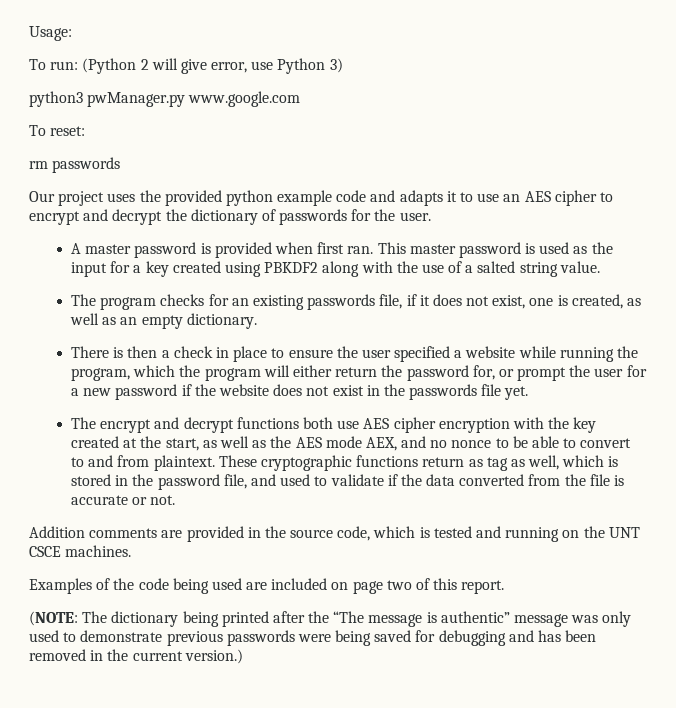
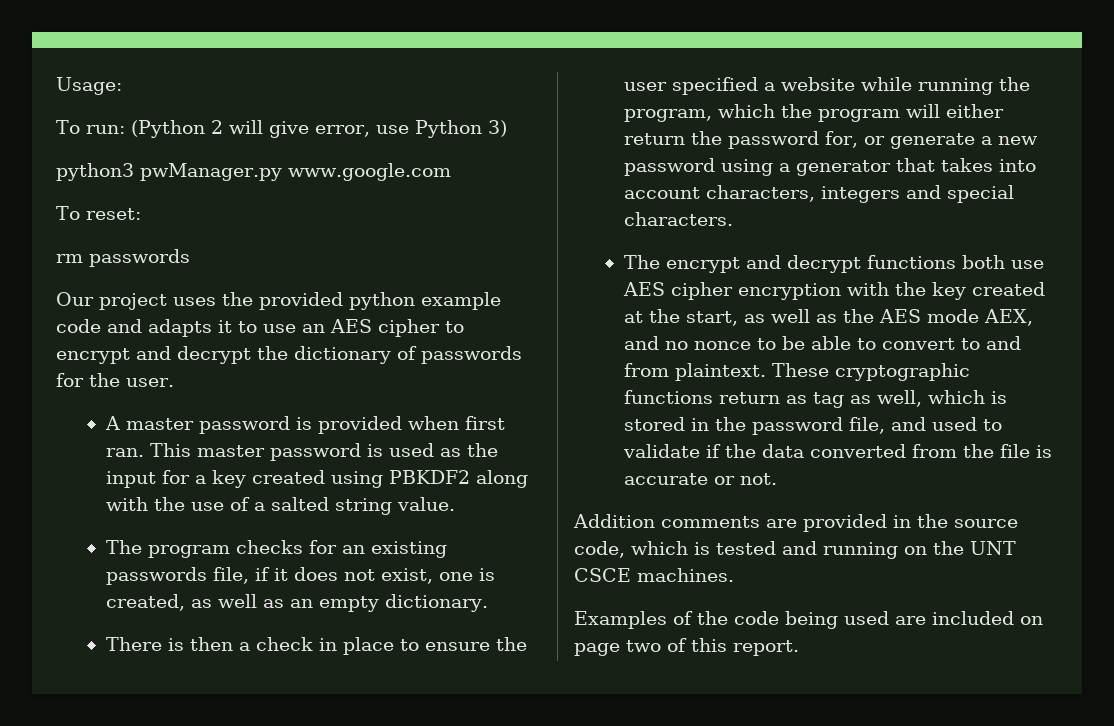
- There is then a check in place to ensure the user specified a website while running the program, which the program will either return the password for, or prompt the user for a new password if the website does not exist in the passwords file yet.
+ There is then a check in place to ensure the user specified a website while running the program, which the program will either return the password for, or generate a new password using a generator that takes into account characters, integers and special characters.
- (NOTE: The dictionary being printed after the “The message is authentic” message was only used to demonstrate previous passwords were being saved for debugging and has been removed in the current version.)

